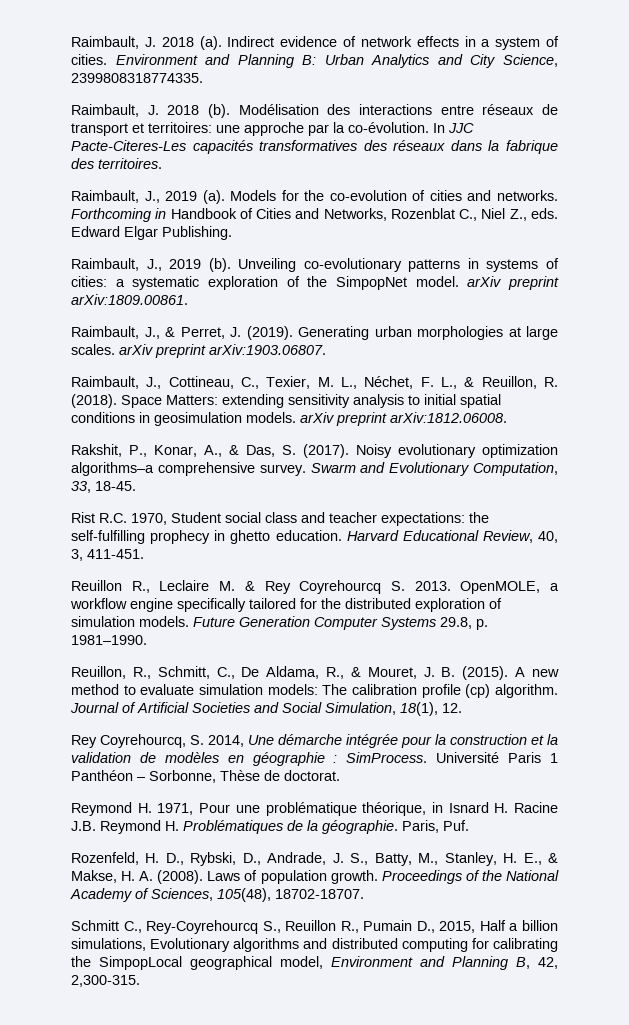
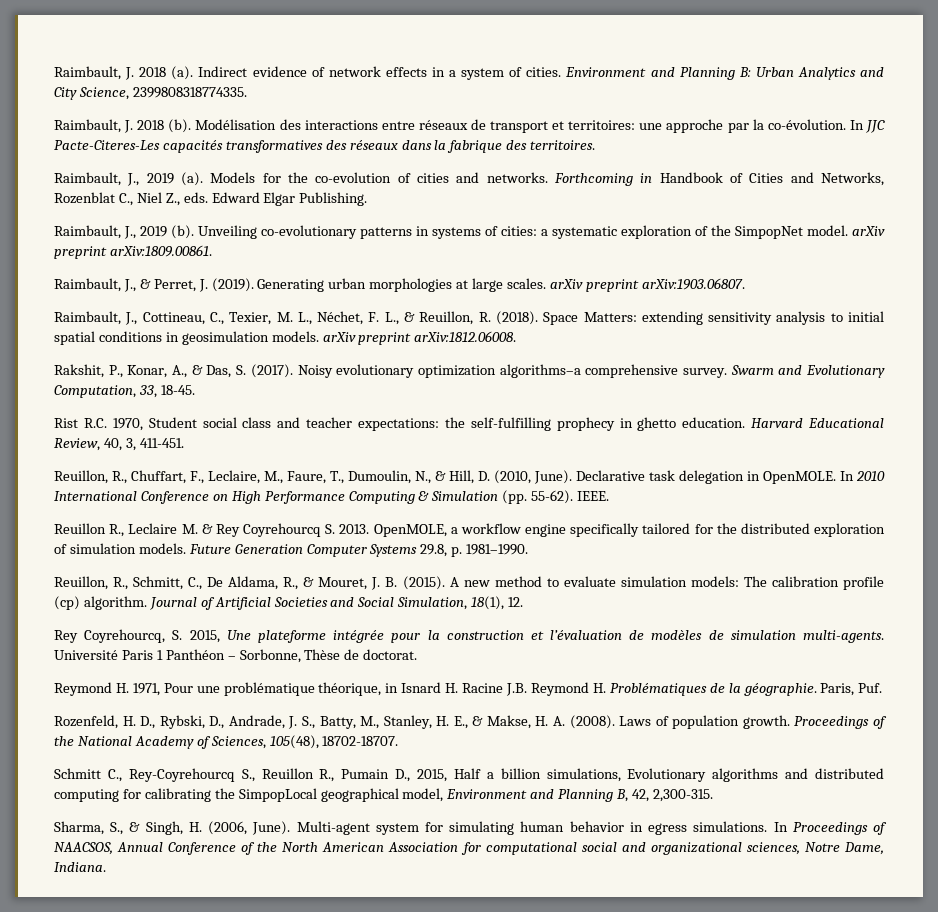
+ Reuillon, R., Chuffart, F., Leclaire, M., Faure, T., Dumoulin, N., & Hill, D. (2010, June). Declarative task delegation in OpenMOLE. In 2010 International Conference on High Performance Computing & Simulation (pp. 55-62). IEEE.
- Rey Coyrehourcq, S. 2014, Une démarche intégrée pour la construction et la validation de modèles en géographie : SimProcess.
+ Rey Coyrehourcq, S. 2015, Une plateforme intégrée pour la construction et l’évaluation de modèles de simulation multi-agents.
+ Sharma, S., & Singh, H. (2006, June). Multi-agent system for simulating human behavior in egress simulations. In Proceedings of NAACSOS, Annual Conference of the North American Association for computational social and organizational sciences, Notre Dame, Indiana.

